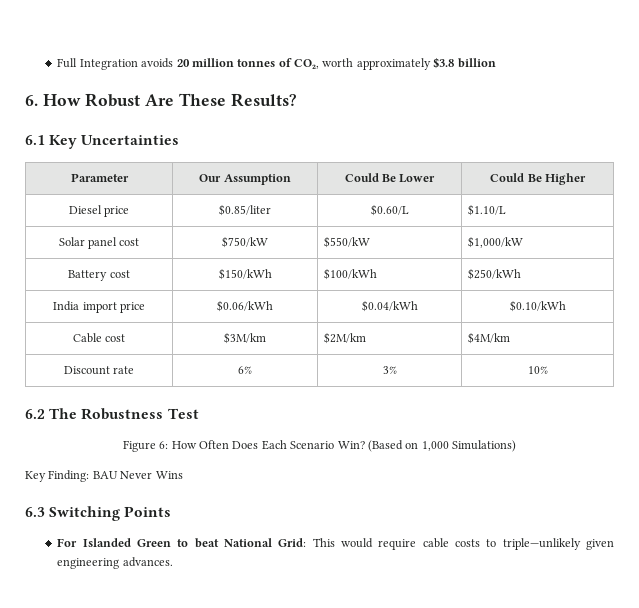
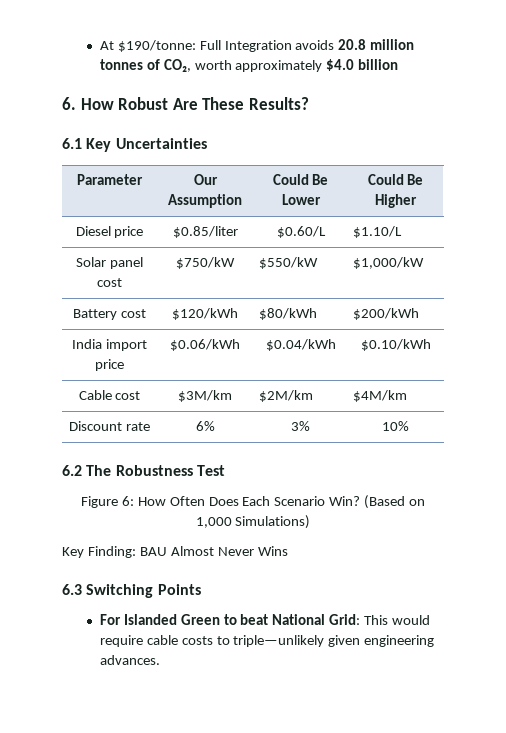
- Full Integration avoids 20 million tonnes of CO₂, worth approximately $3.8 billion
+ At $190/tonne: Full Integration avoids 20.8 million tonnes of CO₂, worth approximately $4.0 billion
- Battery cost | $150/kWh | $100/kWh | $250/kWh
+ Battery cost | $120/kWh | $80/kWh | $200/kWh
- Key Finding: BAU Never Wins
+ Key Finding: BAU Almost Never Wins

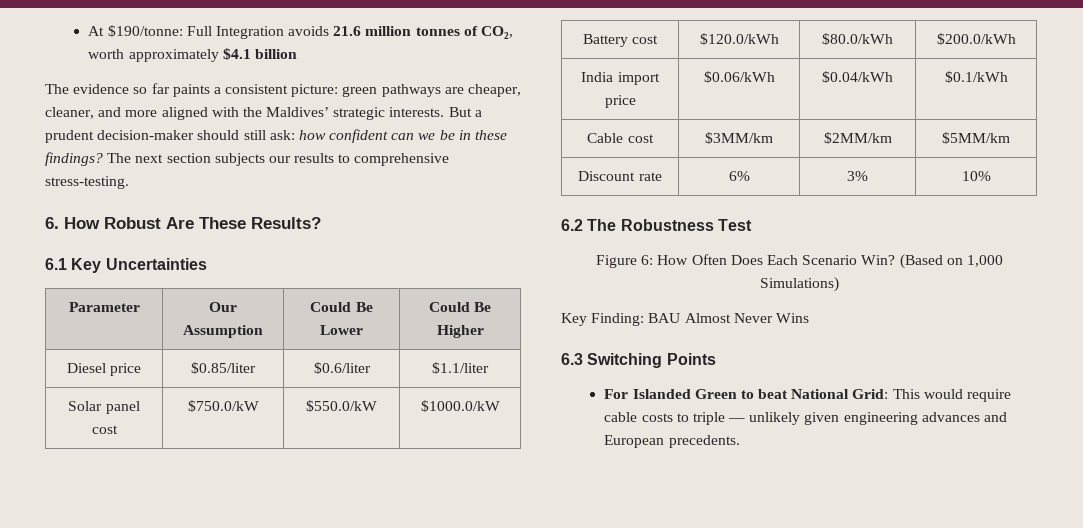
- At $190/tonne: Full Integration avoids 20.8 million tonnes of CO₂, worth approximately $4.0 billion
+ At $190/tonne: Full Integration avoids 21.6 million tonnes of CO₂, worth approximately $4.1 billion
+ The evidence so far paints a consistent picture: green pathways are cheaper, cleaner, and more aligned with the Maldives’ strategic interests. But a prudent decision-maker should still ask: how confident can we be in these findings? The next section subjects our results to comprehensive stress-testing.
- Diesel price | $0.85/liter | $0.60/L | $1.10/L
+ Diesel price | $0.85/liter | $0.6/liter | $1.1/liter
- Solar panel cost | $750/kW | $550/kW | $1,000/kW
+ Solar panel cost | $750.0/kW | $550.0/kW | $1000.0/kW
- Battery cost | $120/kWh | $80/kWh | $200/kWh
+ Battery cost | $120.0/kWh | $80.0/kWh | $200.0/kWh
- India import price | $0.06/kWh | $0.04/kWh | $0.10/kWh
+ India import price | $0.06/kWh | $0.04/kWh | $0.1/kWh
- Cable cost | $3M/km | $2M/km | $4M/km
+ Cable cost | $3MM/km | $2MM/km | $5MM/km
- For Islanded Green to beat National Grid: This would require cable costs to triple—unlikely given engineering advances.
+ For Islanded Green to beat National Grid: This would require cable costs to triple — unlikely given engineering advances and European precedents.

